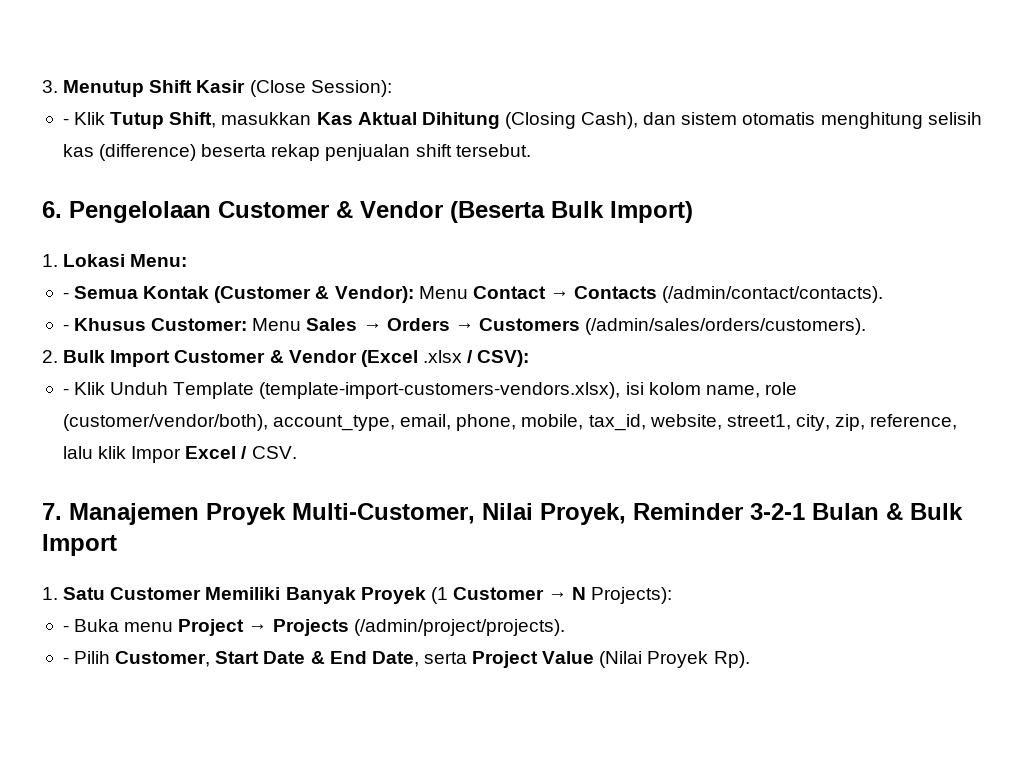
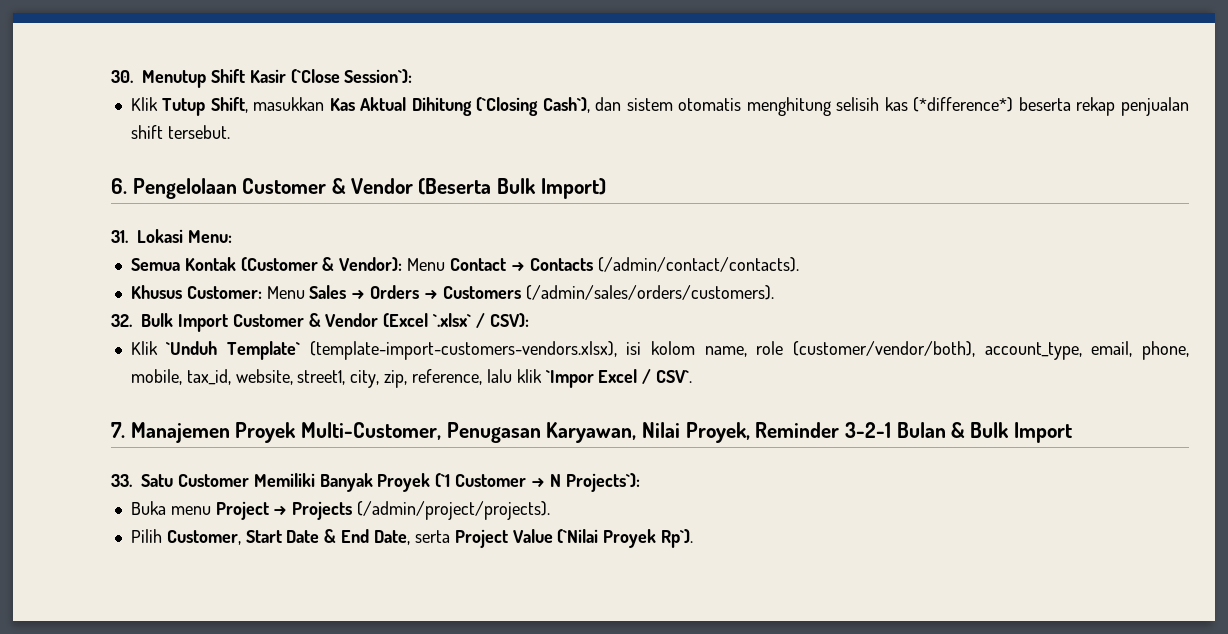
- 3. Menutup Shift Kasir (Close Session):
- - Klik Tutup Shift, masukkan Kas Aktual Dihitung (Closing Cash), dan sistem otomatis menghitung selisih kas (difference) beserta rekap penjualan shift tersebut.
+ 30. Menutup Shift Kasir (`Close Session`):
+ Klik Tutup Shift, masukkan Kas Aktual Dihitung (`Closing Cash`), dan sistem otomatis menghitung selisih kas (*difference*) beserta rekap penjualan shift tersebut.
- 1. Lokasi Menu:
+ 31. Lokasi Menu:
- - Semua Kontak (Customer & Vendor): Menu Contact → Contacts (/admin/contact/contacts).
+ Semua Kontak (Customer & Vendor): Menu Contact → Contacts (/admin/contact/contacts).
- - Khusus Customer: Menu Sales → Orders → Customers (/admin/sales/orders/customers).
+ Khusus Customer: Menu Sales → Orders → Customers (/admin/sales/orders/customers).
- 2. Bulk Import Customer & Vendor (Excel .xlsx / CSV):
+ 32. Bulk Import Customer & Vendor (Excel `.xlsx` / CSV):
- - Klik Unduh Template (template-import-customers-vendors.xlsx), isi kolom name, role (customer/vendor/both), account_type, email, phone, mobile, tax_id, website, street1, city, zip, reference, lalu klik Impor Excel / CSV.
+ Klik `Unduh Template` (template-import-customers-vendors.xlsx), isi kolom name, role (customer/vendor/both), account_type, email, phone, mobile, tax_id, website, street1, city, zip, reference, lalu klik `Impor Excel / CSV`.
- 7. Manajemen Proyek Multi-Customer, Nilai Proyek, Reminder 3-2-1 Bulan & Bulk Import
+ 7. Manajemen Proyek Multi-Customer, Penugasan Karyawan, Nilai Proyek, Reminder 3-2-1 Bulan & Bulk Import
- 1. Satu Customer Memiliki Banyak Proyek (1 Customer → N Projects):
- - Buka menu Project → Projects (/admin/project/projects).
+ 33. Satu Customer Memiliki Banyak Proyek (`1 Customer → N Projects`):
+ Buka menu Project → Projects (/admin/project/projects).
- - Pilih Customer, Start Date & End Date, serta Project Value (Nilai Proyek Rp).
+ Pilih Customer, Start Date & End Date, serta Project Value (`Nilai Proyek Rp`).

